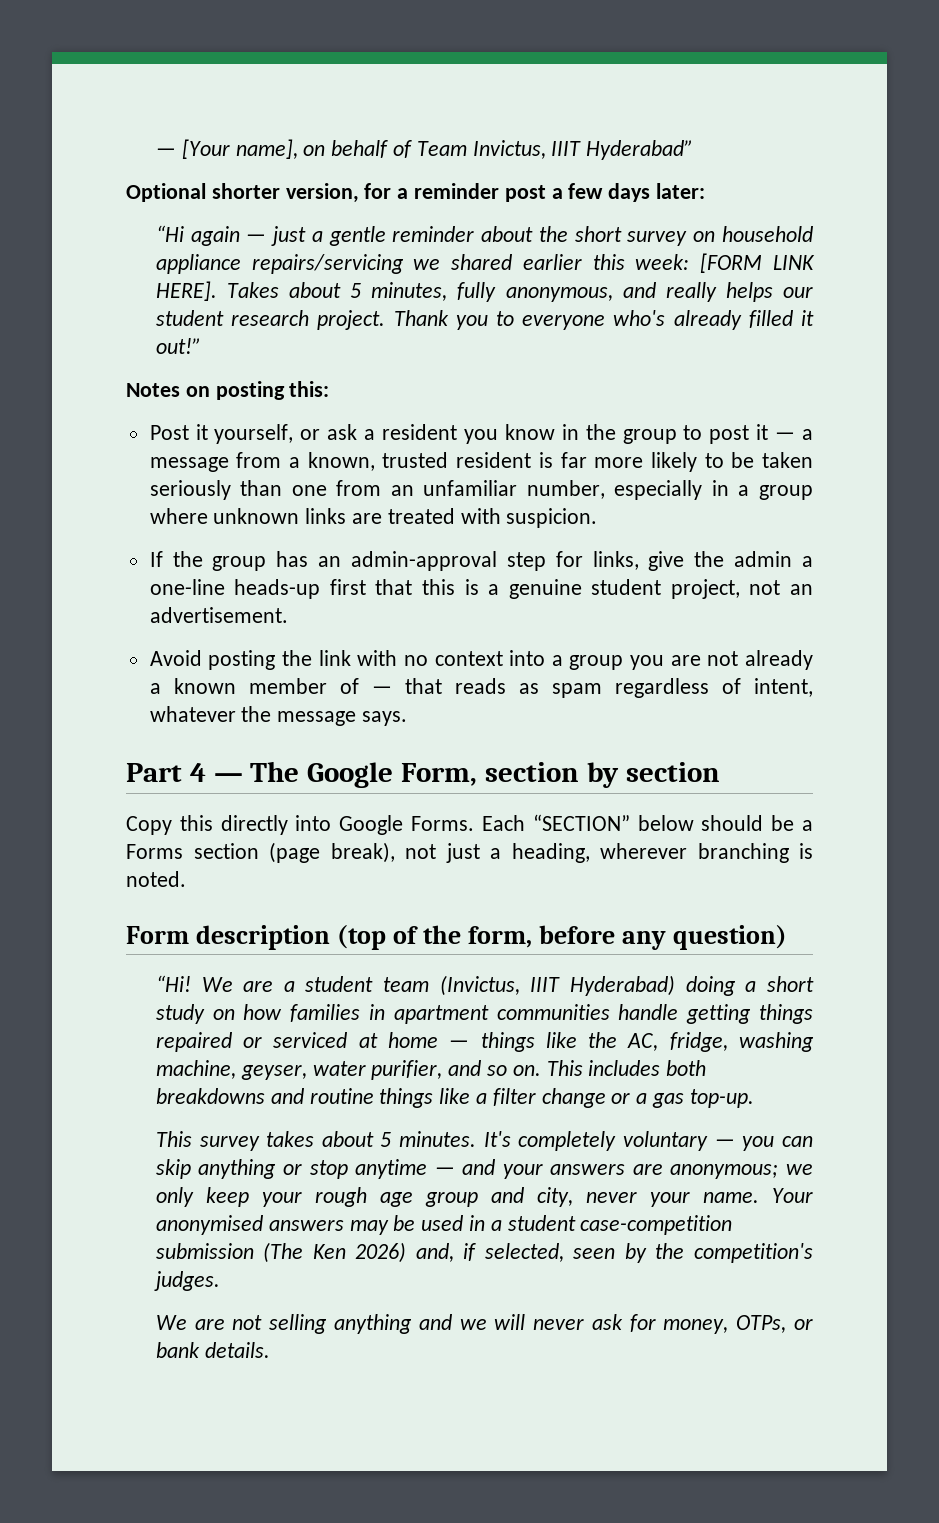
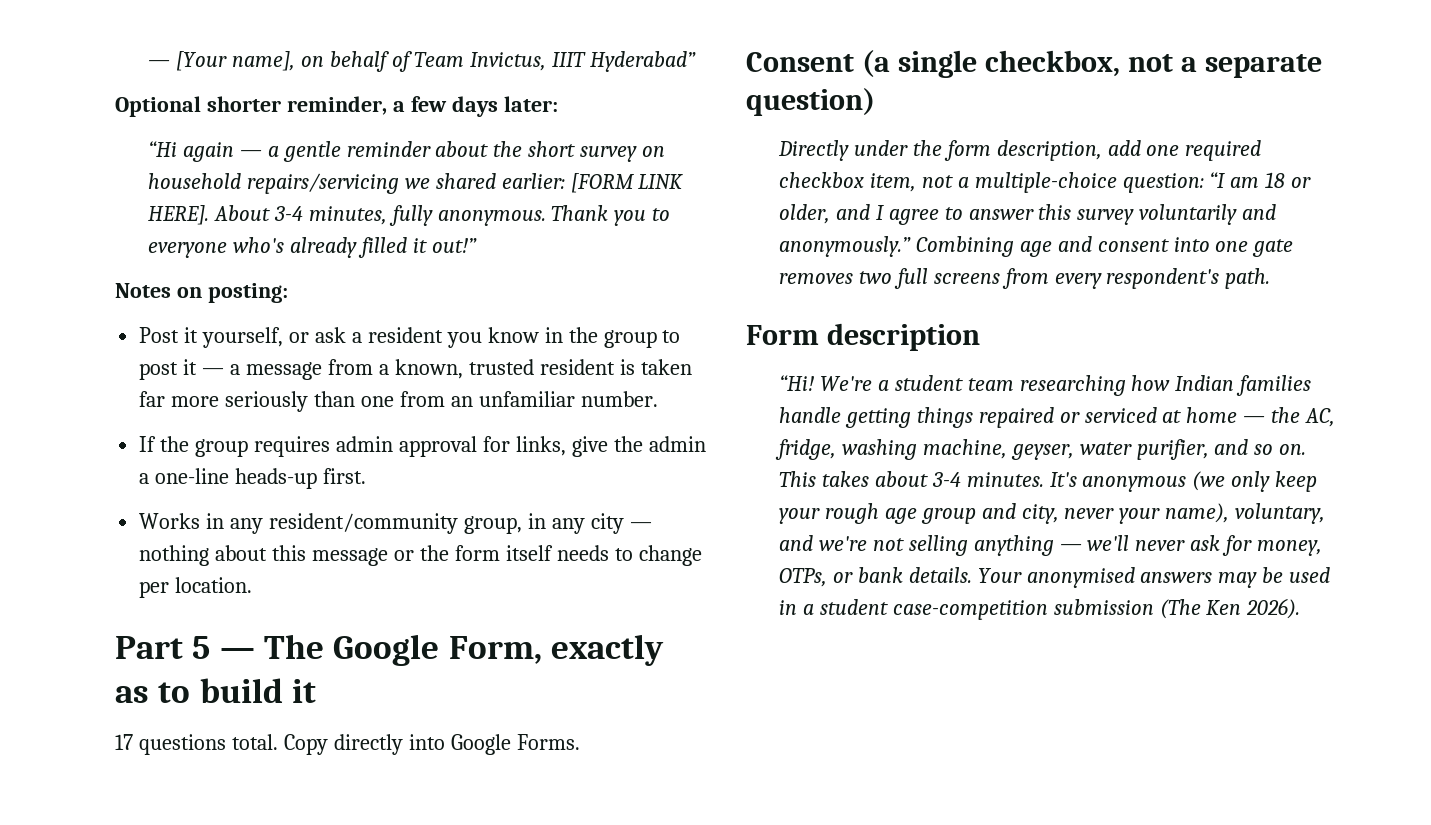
- Optional shorter version, for a reminder post a few days later:
+ Optional shorter reminder, a few days later:
- “Hi again — just a gentle reminder about the short survey on household appliance repairs/servicing we shared earlier this week: [FORM LINK HERE]. Takes about 5 minutes, fully anonymous, and really helps our student research project.
+ “Hi again — a gentle reminder about the short survey on household repairs/servicing we shared earlier: [FORM LINK HERE]. About 3-4 minutes, fully anonymous.
- Notes on posting this:
+ Notes on posting:
- Post it yourself, or ask a resident you know in the group to post it — a message from a known, trusted resident is far more likely to be taken seriously than one from an unfamiliar number, especially in a group where unknown links are treated with suspicion.
+ Post it yourself, or ask a resident you know in the group to post it — a message from a known, trusted resident is taken far more seriously than one from an unfamiliar number.
- If the group has an admin-approval step for links, give the admin a one-line heads-up first that this is a genuine student project, not an advertisement.
- Avoid posting the link with no context into a group you are not already a known member of — that reads as spam regardless of intent, whatever the message says.
+ If the group requires admin approval for links, give the admin a one-line heads-up first.
+ Works in any resident/community group, in any city — nothing about this message or the form itself needs to change per location.
- Part 4 — The Google Form, section by section
- Copy this directly into Google Forms. Each “SECTION” below should be a Forms section (page break), not just a heading, wherever branching is noted.
- Form description (top of the form, before any question)
+ Part 5 — The Google Form, exactly as to build it
+ 17 questions total. Copy directly into Google Forms.
+ Consent (a single checkbox, not a separate question)
+ Directly under the form description, add one required checkbox item, not a multiple-choice question: “I am 18 or older, and I agree to answer this survey voluntarily and anonymously.” Combining age and consent into one gate removes two full screens from every respondent's path.
+ Form description
- We are a student team (Invictus, IIIT Hyderabad) doing a short study on how families in apartment communities handle getting things repaired or serviced at home — things like the AC, fridge, washing machine, geyser, water purifier, and so on.
+ We're a student team researching how Indian families handle getting things repaired or serviced at home — the AC, fridge, washing machine, geyser, water purifier, and so on.
- This includes both breakdowns and routine things like a filter change or a gas top-up.
- This survey takes about 5 minutes.
+ This takes about 3-4 minutes.
- It's completely voluntary — you can skip anything or stop anytime — and your answers are anonymous; we only keep your rough age group and city, never your name.
+ It's anonymous (we only keep your rough age group and city, never your name), voluntary, and we're not selling anything — we'll never ask for money, OTPs, or bank details.
- Your anonymised answers may be used in a student case-competition submission (The Ken 2026) and, if selected, seen by the competition's judges.
- We are not selling anything and we will never ask for money, OTPs, or bank details.
+ Your anonymised answers may be used in a student case-competition submission (The Ken 2026).

